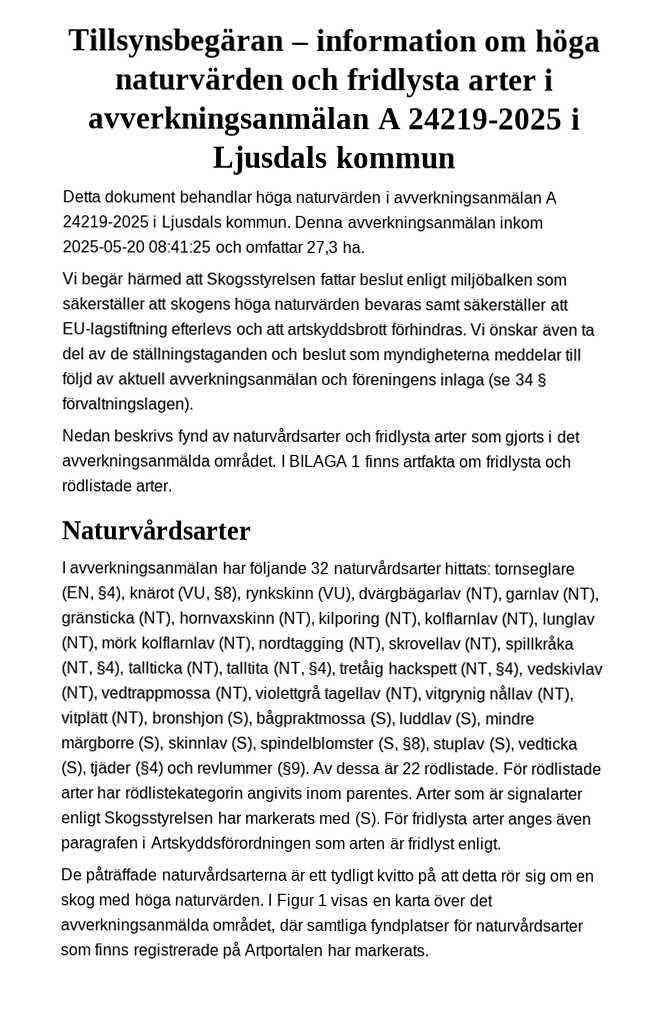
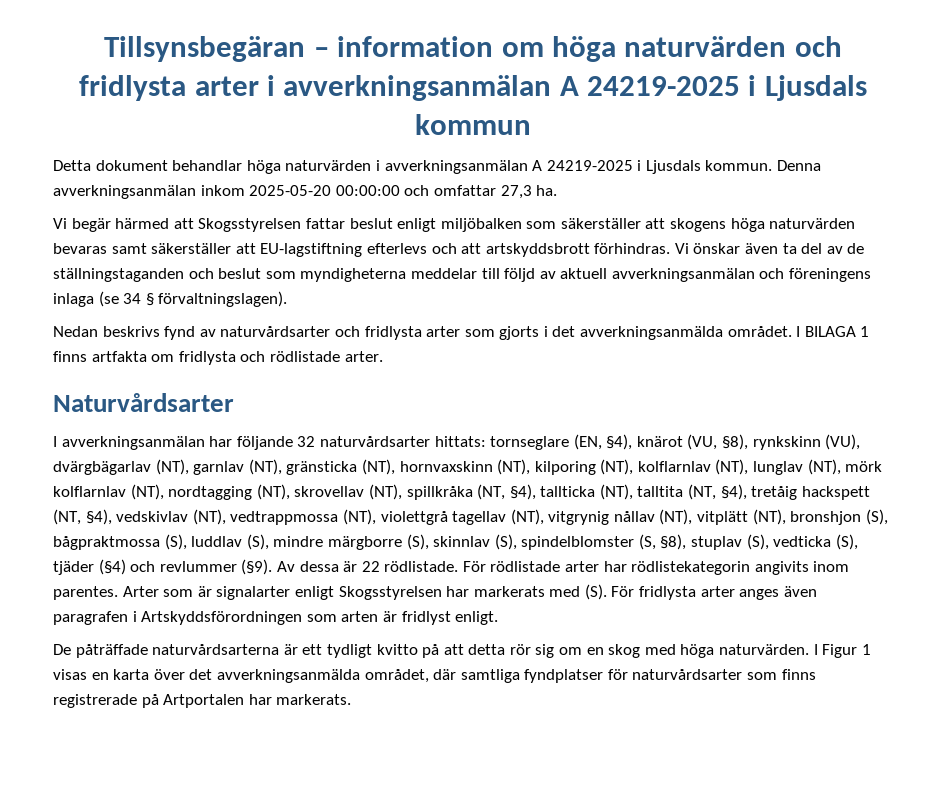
- Denna avverkningsanmälan inkom 2025-05-20 08:41:25 och omfattar 27,3 ha.
+ Denna avverkningsanmälan inkom 2025-05-20 00:00:00 och omfattar 27,3 ha.

